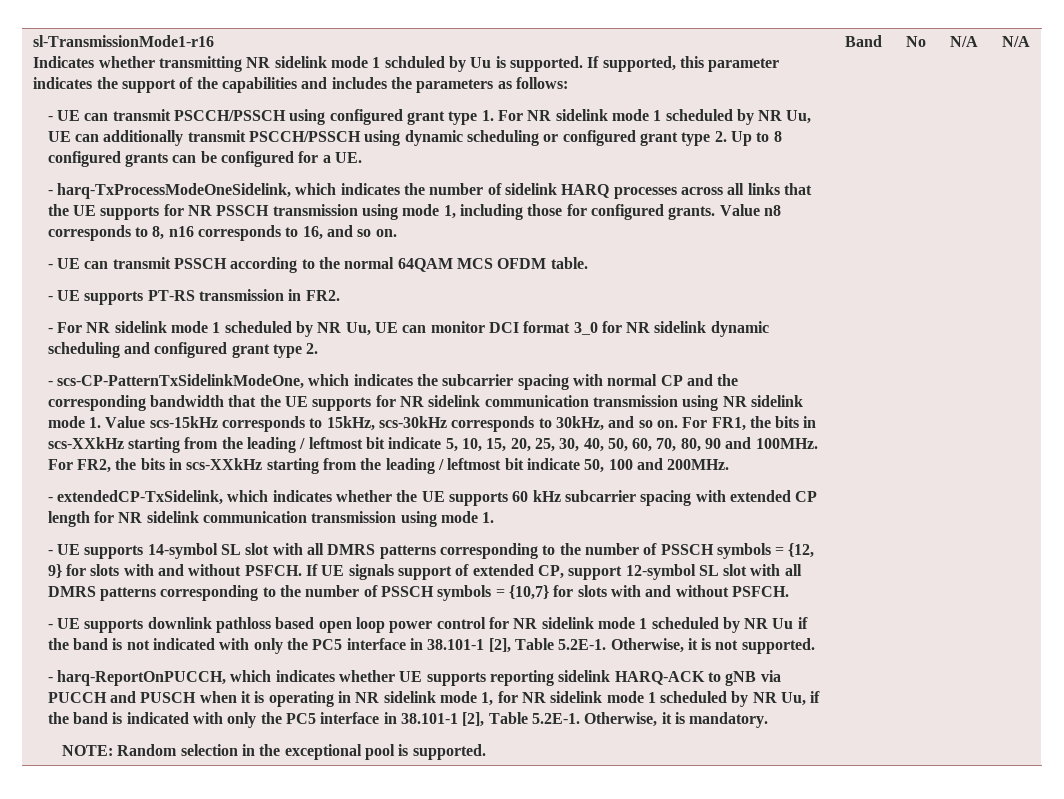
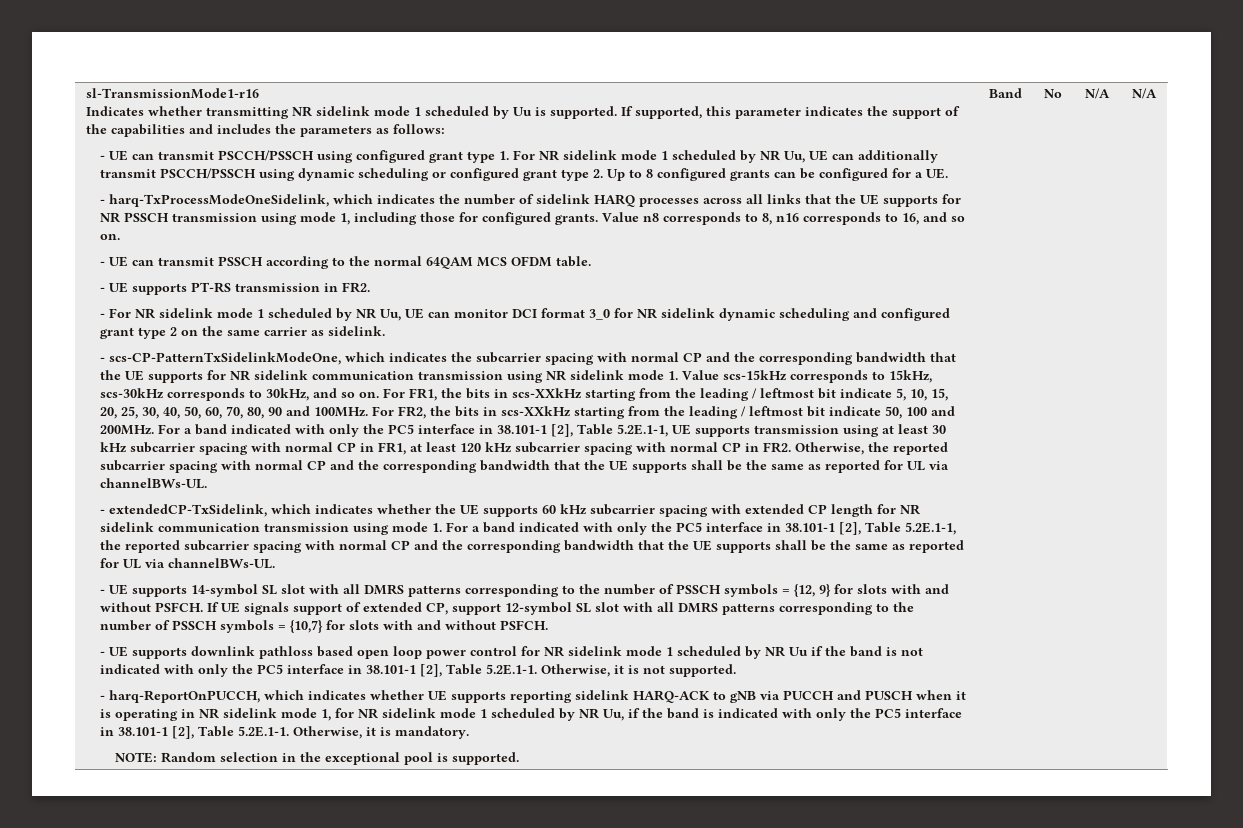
- Indicates whether transmitting NR sidelink mode 1 schduled by Uu is supported.
+ Indicates whether transmitting NR sidelink mode 1 scheduled by Uu is supported.
- - For NR sidelink mode 1 scheduled by NR Uu, UE can monitor DCI format 3_0 for NR sidelink dynamic scheduling and configured grant type 2.
+ - For NR sidelink mode 1 scheduled by NR Uu, UE can monitor DCI format 3_0 for NR sidelink dynamic scheduling and configured grant type 2 on the same carrier as sidelink.
+ For a band indicated with only the PC5 interface in 38.101-1 [2], Table 5.2E.1-1, UE supports transmission using at least 30 kHz subcarrier spacing with normal CP in FR1, at least 120 kHz subcarrier spacing with normal CP in FR2. Otherwise, the reported subcarrier spacing with normal CP and the corresponding bandwidth that the UE supports shall be the same as reported for UL via channelBWs-UL.
- - extendedCP-TxSidelink, which indicates whether the UE supports 60 kHz subcarrier spacing with extended CP length for NR sidelink communication transmission using mode 1.
+ - extendedCP-TxSidelink, which indicates whether the UE supports 60 kHz subcarrier spacing with extended CP length for NR sidelink communication transmission using mode 1. For a band indicated with only the PC5 interface in 38.101-1 [2], Table 5.2E.1-1, the reported subcarrier spacing with normal CP and the corresponding bandwidth that the UE supports shall be the same as reported for UL via channelBWs-UL.
- - UE supports downlink pathloss based open loop power control for NR sidelink mode 1 scheduled by NR Uu if the band is not indicated with only the PC5 interface in 38.101-1 [2], Table 5.2E-1. Otherwise, it is not supported.
+ - UE supports downlink pathloss based open loop power control for NR sidelink mode 1 scheduled by NR Uu if the band is not indicated with only the PC5 interface in 38.101-1 [2], Table 5.2E.1-1. Otherwise, it is not supported.
- - harq-ReportOnPUCCH, which indicates whether UE supports reporting sidelink HARQ-ACK to gNB via PUCCH and PUSCH when it is operating in NR sidelink mode 1, for NR sidelink mode 1 scheduled by NR Uu, if the band is indicated with only the PC5 interface in 38.101-1 [2], Table 5.2E-1. Otherwise, it is mandatory.
+ - harq-ReportOnPUCCH, which indicates whether UE supports reporting sidelink HARQ-ACK to gNB via PUCCH and PUSCH when it is operating in NR sidelink mode 1, for NR sidelink mode 1 scheduled by NR Uu, if the band is indicated with only the PC5 interface in 38.101-1 [2], Table 5.2E.1-1. Otherwise, it is mandatory.

